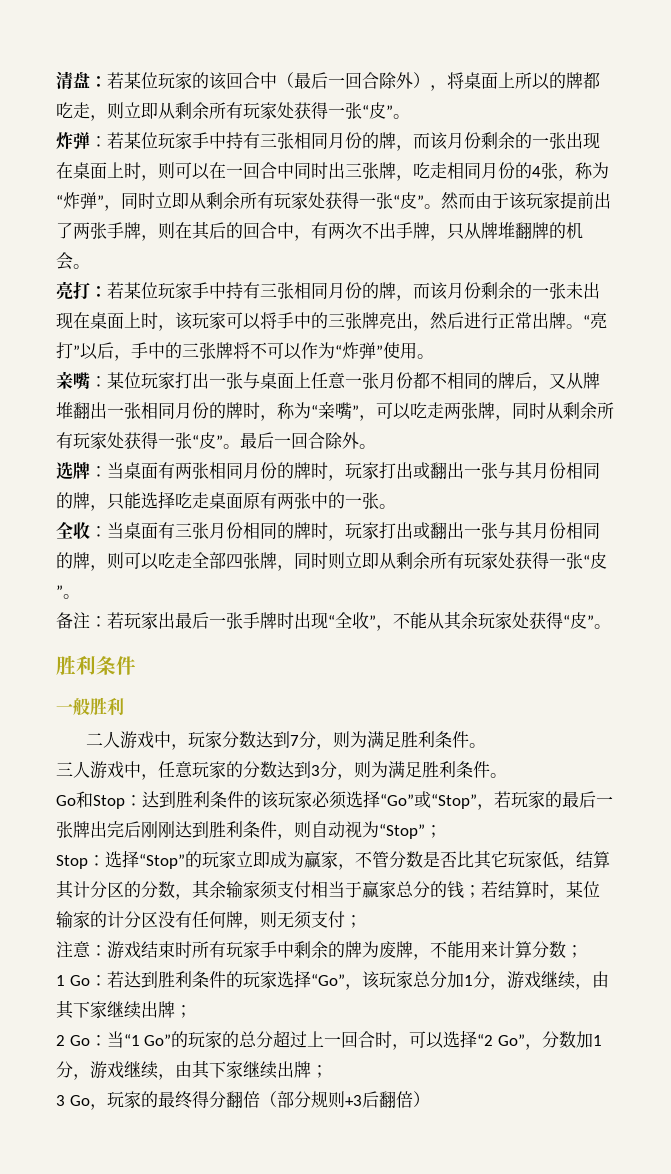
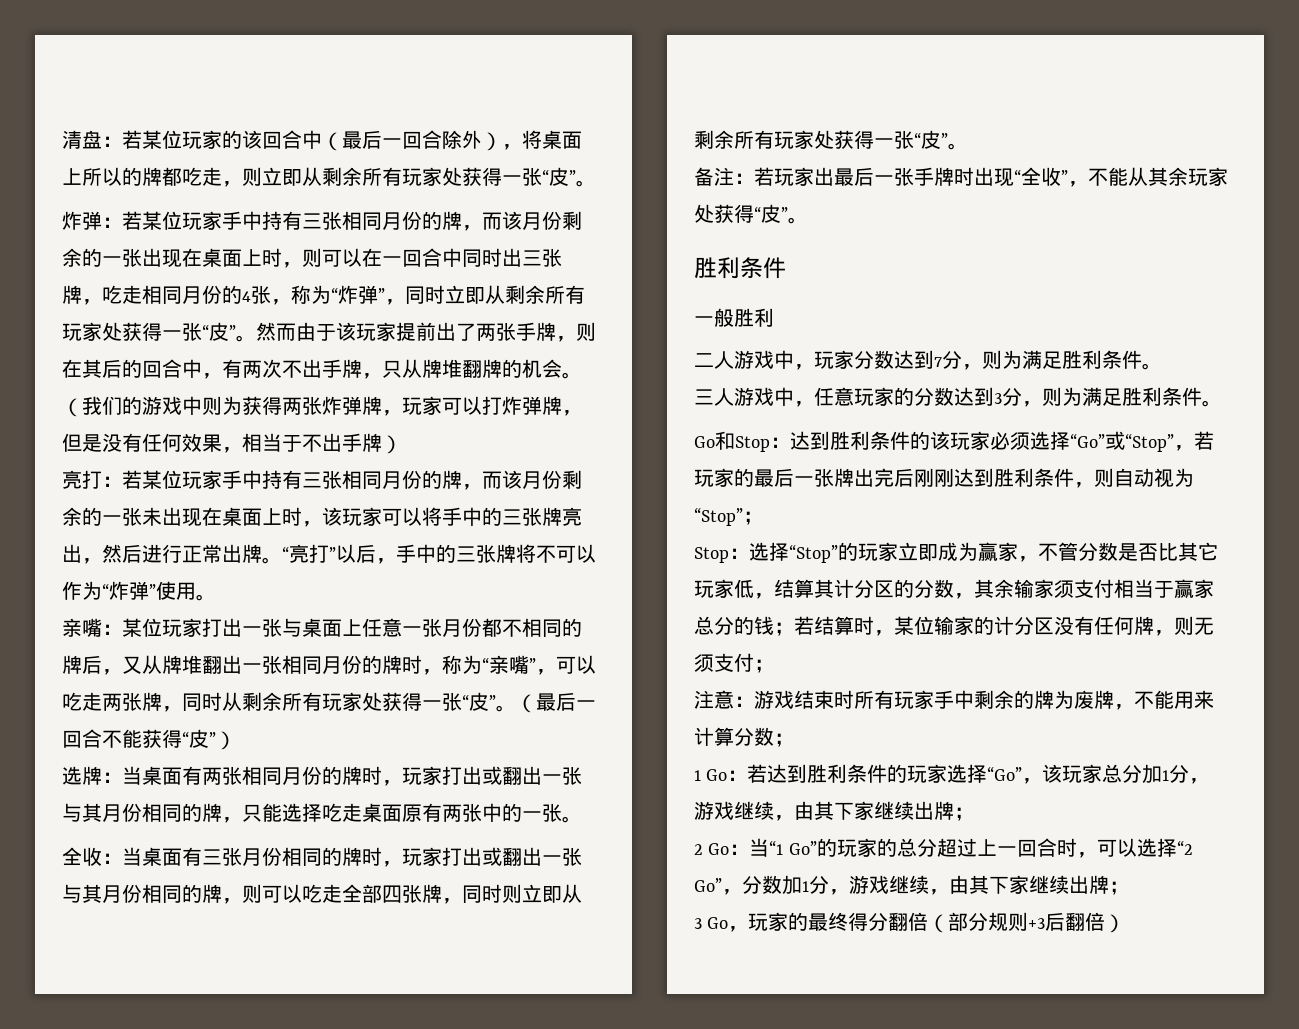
+ （我们的游戏中则为获得两张炸弹牌，玩家可以打炸弹牌，但是没有任何效果，相当于不出手牌）
- 最后一回合除外。
+ （最后一回合不能获得“皮”）

